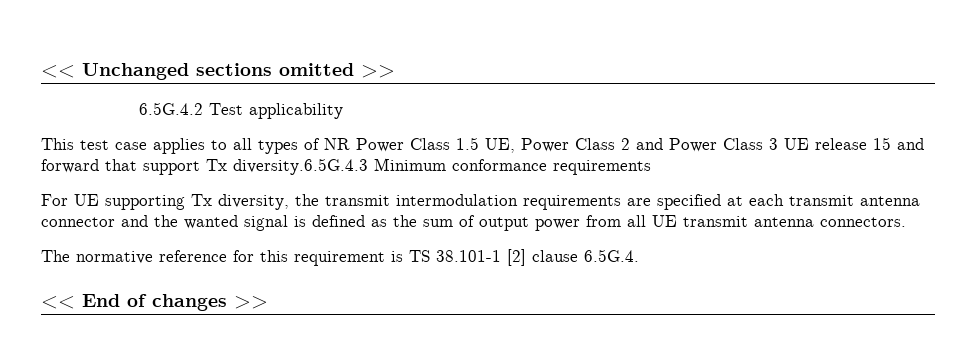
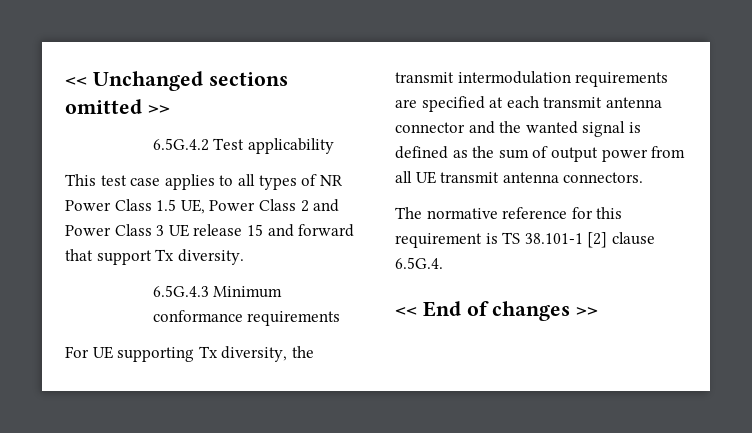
- This test case applies to all types of NR Power Class 1.5 UE, Power Class 2 and Power Class 3 UE release 15 and forward that support Tx diversity.6.5G.4.3 Minimum conformance requirements
+ This test case applies to all types of NR Power Class 1.5 UE, Power Class 2 and Power Class 3 UE release 15 and forward that support Tx diversity.
+ 6.5G.4.3 Minimum conformance requirements

